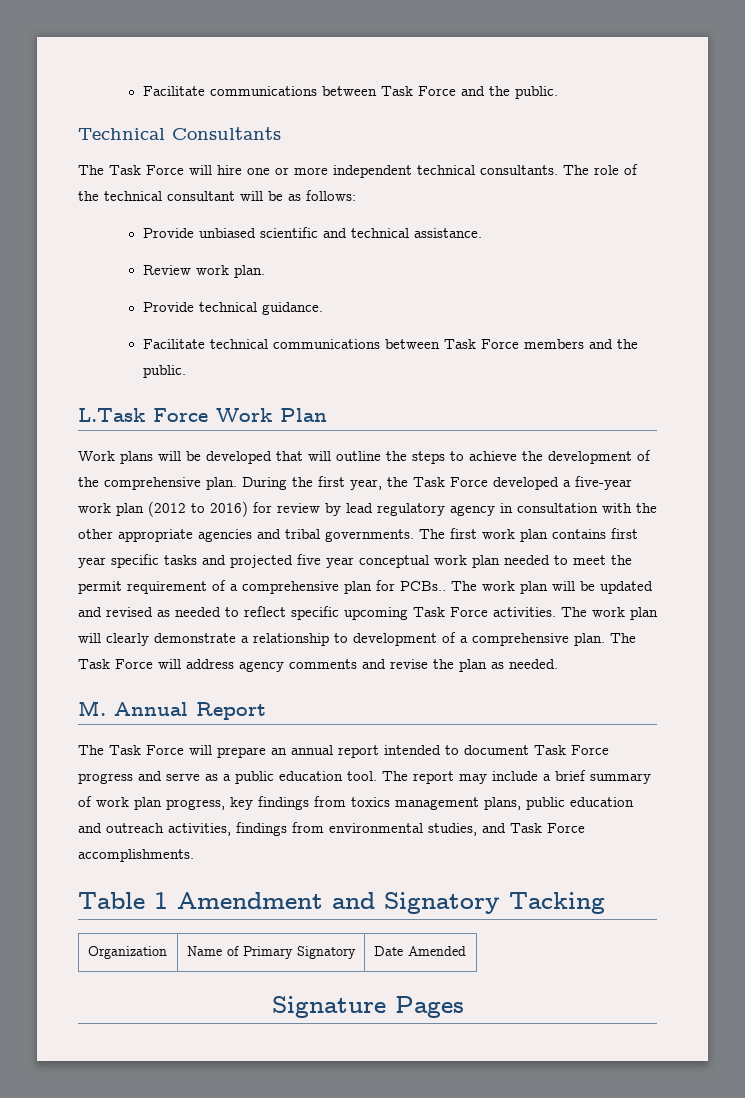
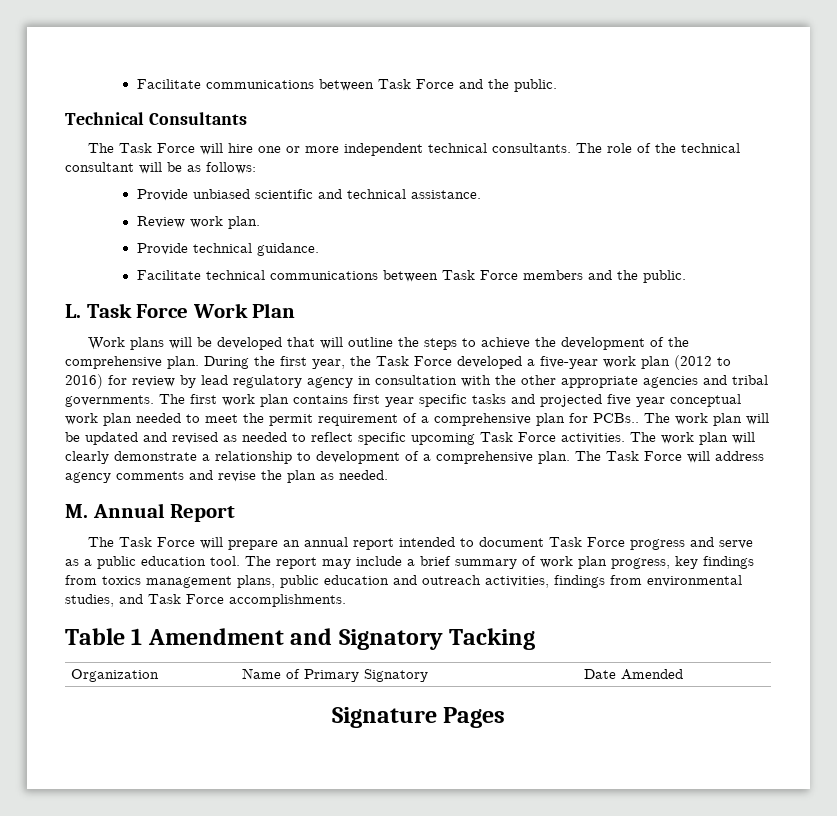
- L.Task Force Work Plan
+ L. Task Force Work Plan

